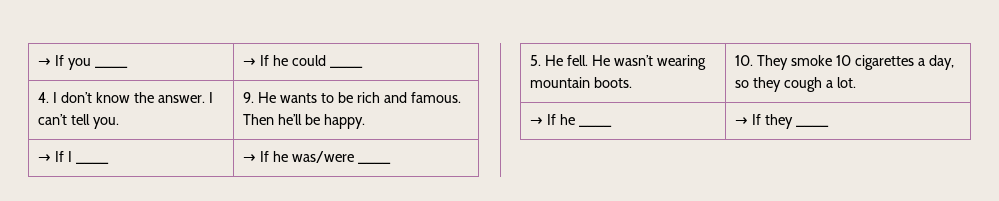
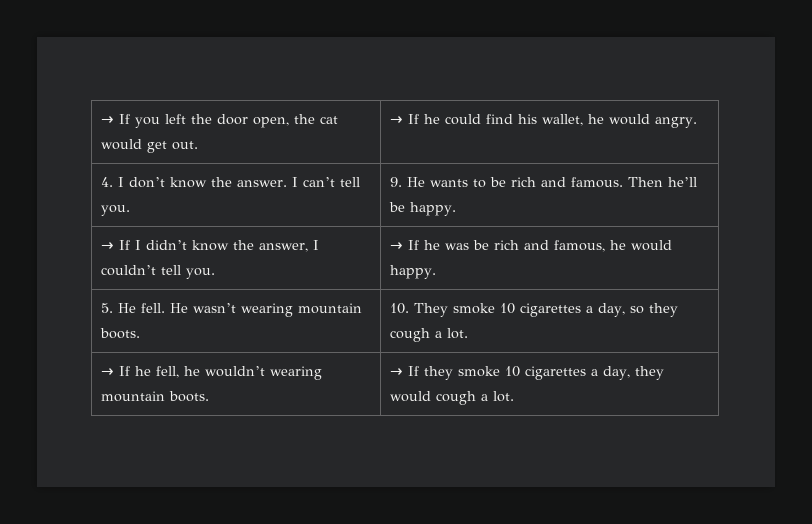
- → If you ____ | → If he could ____
+ → If you left the door open, the cat would get out. | → If he could find his wallet, he would angry.
- → If I ____ | → If he was/were ____
+ → If I didn’t know the answer, I couldn’t tell you. | → If he was be rich and famous, he would happy.
- → If he ____ | → If they ____
+ → If he fell, he wouldn’t wearing mountain boots. | → If they smoke 10 cigarettes a day, they would cough a lot.

